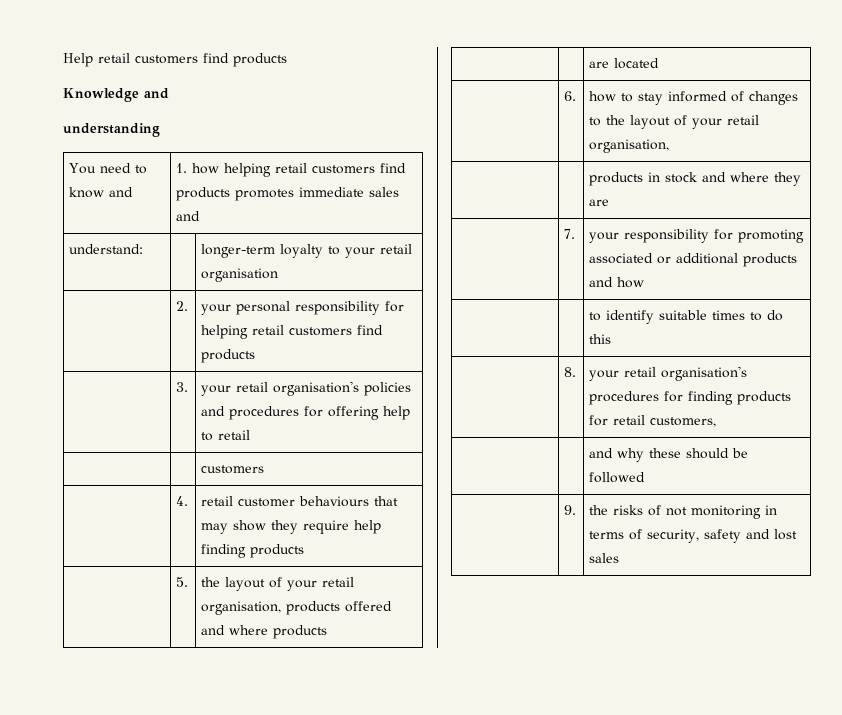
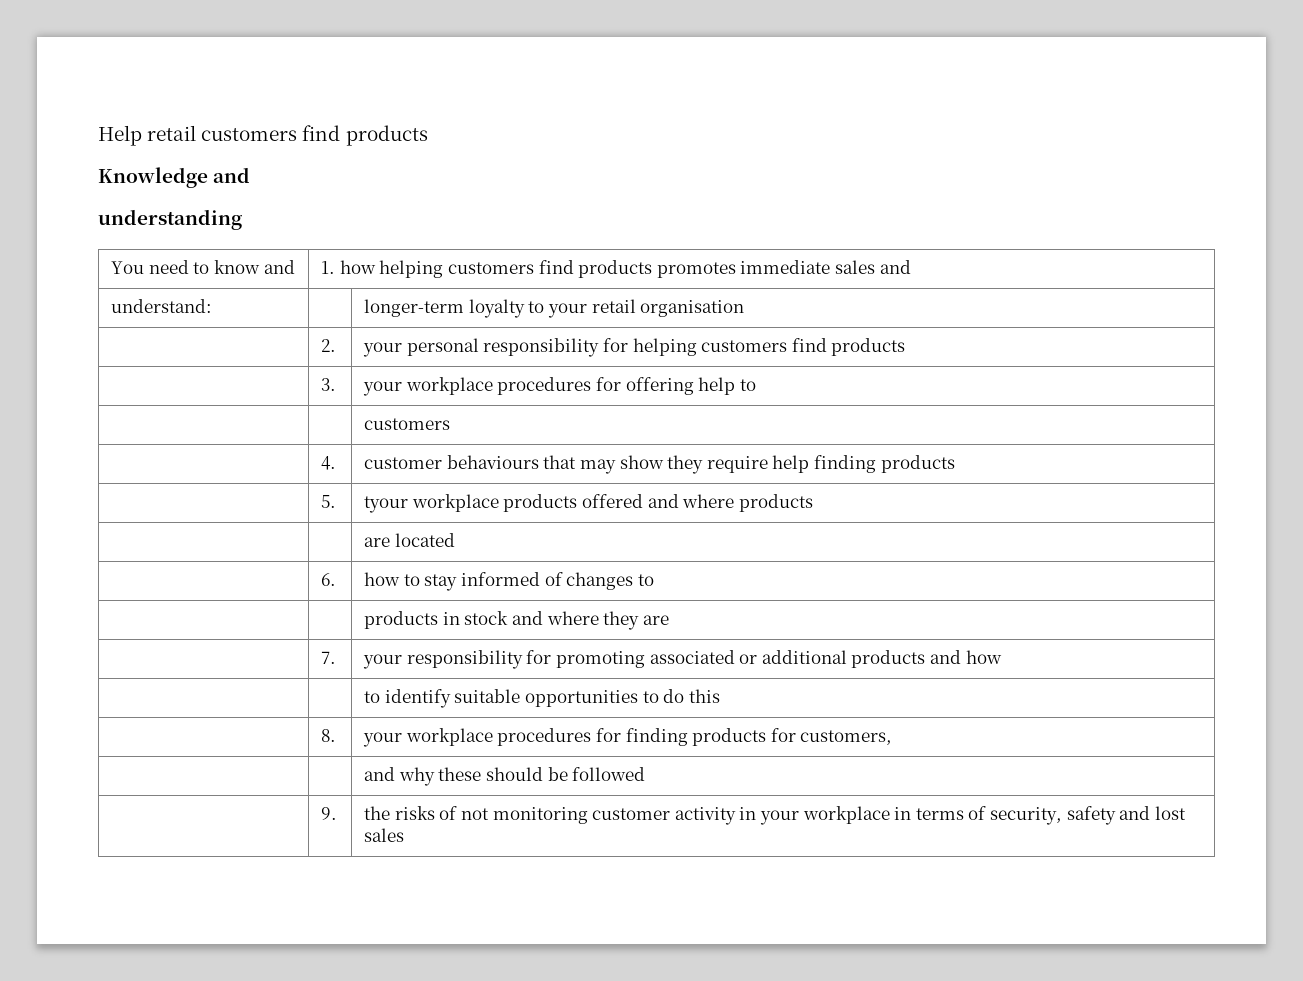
- You need to know and | 1. how helping retail customers find products promotes immediate sales and
+ You need to know and | 1. how helping customers find products promotes immediate sales and
- | 2. | your personal responsibility for helping retail customers find products
+ | 2. | your personal responsibility for helping customers find products
- | 3. | your retail organisation's policies and procedures for offering help to retail
+ | 3. | your workplace procedures for offering help to
- | 4. | retail customer behaviours that may show they require help finding products
+ | 4. | customer behaviours that may show they require help finding products
- | 5. | the layout of your retail organisation, products offered and where products
+ | 5. | tyour workplace products offered and where products
- | 6. | how to stay informed of changes to the layout of your retail organisation,
+ | 6. | how to stay informed of changes to
- | | to identify suitable times to do this
+ | | to identify suitable opportunities to do this
- | 8. | your retail organisation's procedures for finding products for retail customers,
+ | 8. | your workplace procedures for finding products for customers,
- | 9. | the risks of not monitoring in terms of security, safety and lost sales
+ | 9. | the risks of not monitoring customer activity in your workplace in terms of security, safety and lost sales

